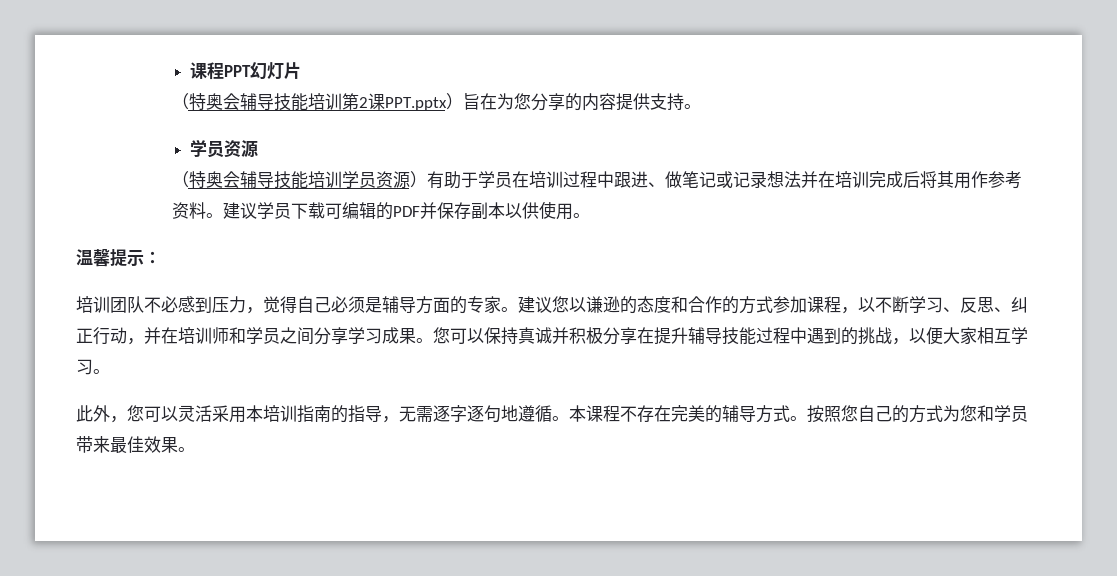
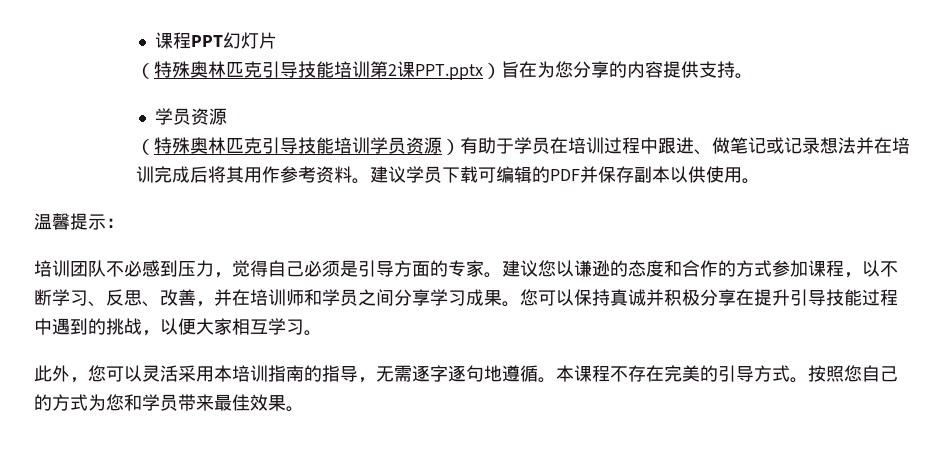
- （特奥会辅导技能培训第2课PPT.pptx）旨在为您分享的内容提供支持。
+ （特殊奥林匹克引导技能培训第2课PPT.pptx）旨在为您分享的内容提供支持。
- （特奥会辅导技能培训学员资源）有助于学员在培训过程中跟进、做笔记或记录想法并在培训完成后将其用作参考资料。
+ （特殊奥林匹克引导技能培训学员资源）有助于学员在培训过程中跟进、做笔记或记录想法并在培训完成后将其用作参考资料。
- 培训团队不必感到压力，觉得自己必须是辅导方面的专家。
+ 培训团队不必感到压力，觉得自己必须是引导方面的专家。
- 建议您以谦逊的态度和合作的方式参加课程，以不断学习、反思、纠正行动，并在培训师和学员之间分享学习成果。
+ 建议您以谦逊的态度和合作的方式参加课程，以不断学习、反思、改善，并在培训师和学员之间分享学习成果。
- 您可以保持真诚并积极分享在提升辅导技能过程中遇到的挑战，以便大家相互学习。
+ 您可以保持真诚并积极分享在提升引导技能过程中遇到的挑战，以便大家相互学习。
- 本课程不存在完美的辅导方式。
+ 本课程不存在完美的引导方式。

